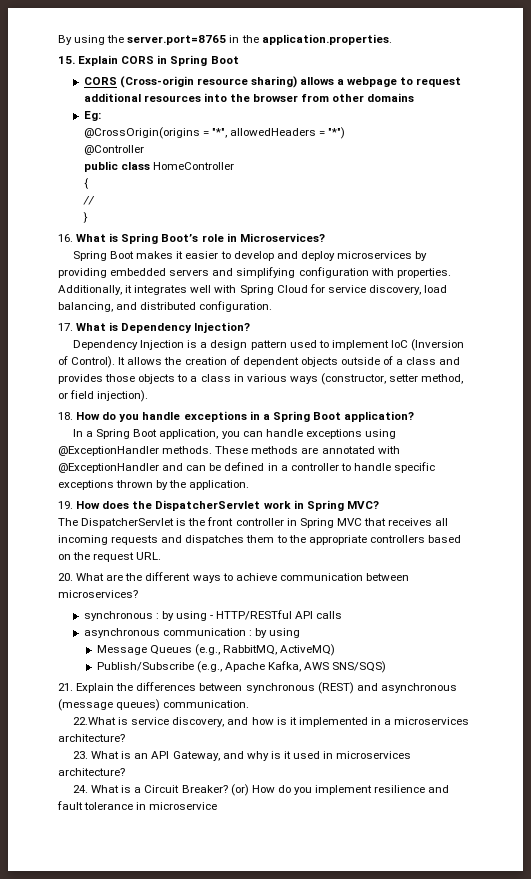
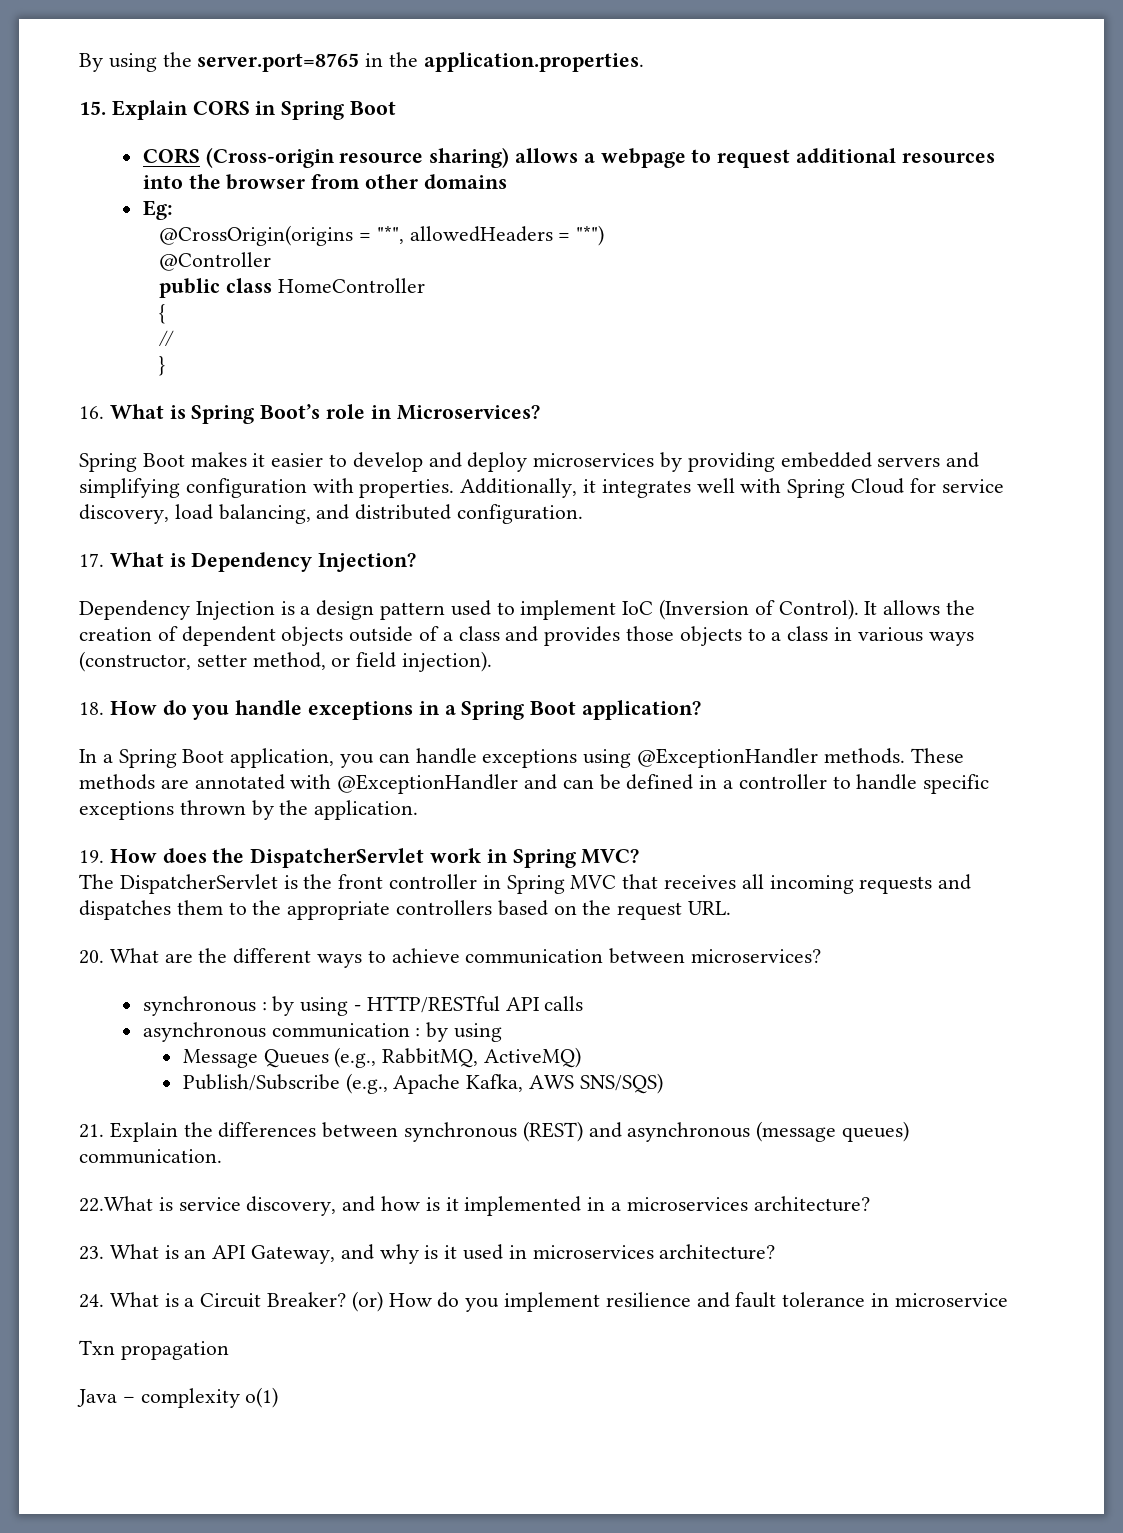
+ Txn propagation
+ Java – complexity o(1)

